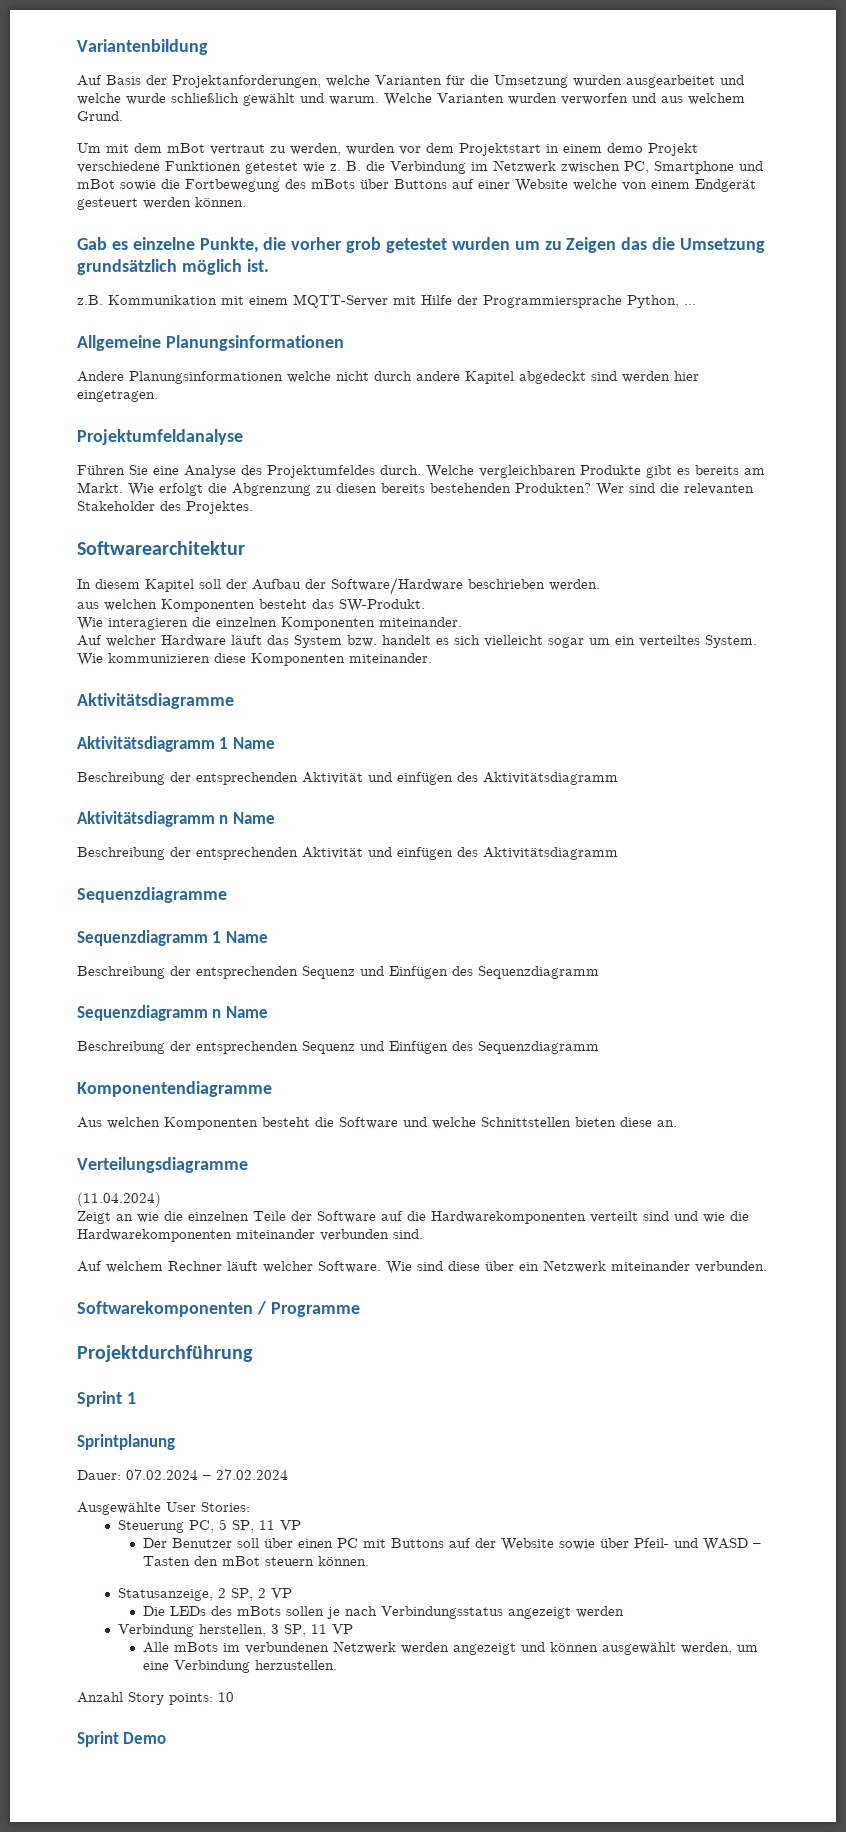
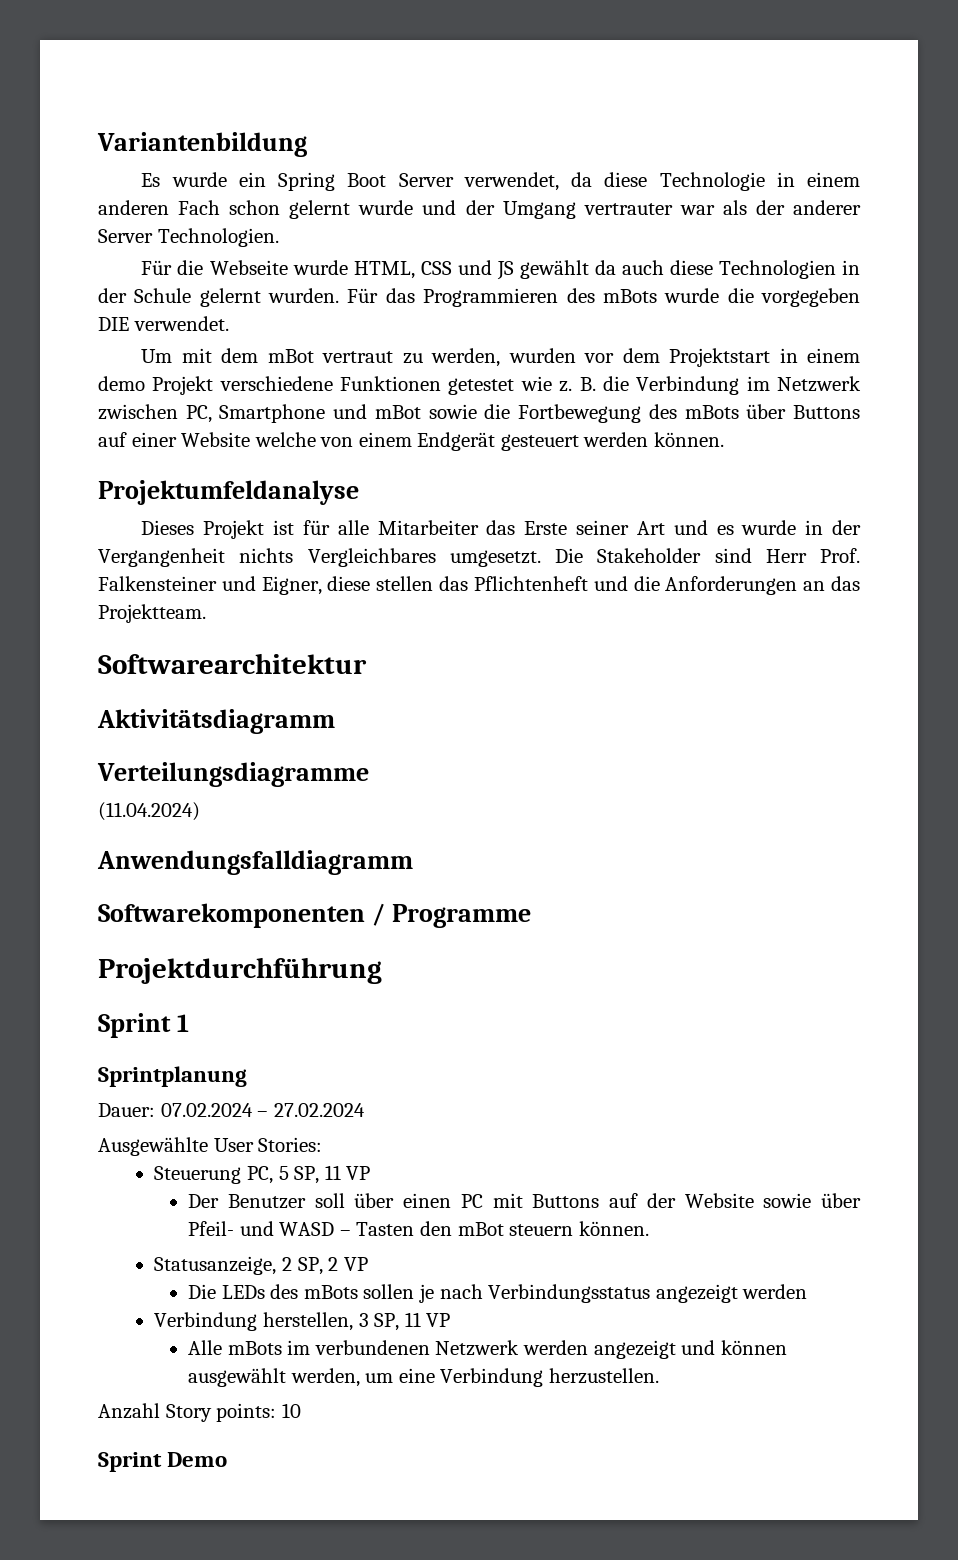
- Auf Basis der Projektanforderungen, welche Varianten für die Umsetzung wurden ausgearbeitet und welche wurde schließlich gewählt und warum. Welche Varianten wurden verworfen und aus welchem Grund.
+ Es wurde ein Spring Boot Server verwendet, da diese Technologie in einem anderen Fach schon gelernt wurde und der Umgang vertrauter war als der anderer Server Technologien.
+ Für die Webseite wurde HTML, CSS und JS gewählt da auch diese Technologien in der Schule gelernt wurden. Für das Programmieren des mBots wurde die vorgegeben DIE verwendet.
- Gab es einzelne Punkte, die vorher grob getestet wurden um zu Zeigen das die Umsetzung grundsätzlich möglich ist.
- z.B. Kommunikation mit einem MQTT-Server mit Hilfe der Programmiersprache Python, ...
- Allgemeine Planungsinformationen
- Andere Planungsinformationen welche nicht durch andere Kapitel abgedeckt sind werden hier eingetragen.
  Projektumfeldanalyse
- Führen Sie eine Analyse des Projektumfeldes durch. Welche vergleichbaren Produkte gibt es bereits am Markt. Wie erfolgt die Abgrenzung zu diesen bereits bestehenden Produkten? Wer sind die relevanten Stakeholder des Projektes.
+ Dieses Projekt ist für alle Mitarbeiter das Erste seiner Art und es wurde in der Vergangenheit nichts Vergleichbares umgesetzt. Die Stakeholder sind Herr Prof. Falkensteiner und Eigner, diese stellen das Pflichtenheft und die Anforderungen an das Projektteam.
  Softwarearchitektur
- In diesem Kapitel soll der Aufbau der Software/Hardware beschrieben werden.
- aus welchen Komponenten besteht das SW-Produkt.
- Wie interagieren die einzelnen Komponenten miteinander.
- Auf welcher Hardware läuft das System bzw. handelt es sich vielleicht sogar um ein verteiltes System. Wie kommunizieren diese Komponenten miteinander.
- Aktivitätsdiagramme
- Aktivitätsdiagramm 1 Name
- Beschreibung der entsprechenden Aktivität und einfügen des Aktivitätsdiagramm
- Aktivitätsdiagramm n Name
- Beschreibung der entsprechenden Aktivität und einfügen des Aktivitätsdiagramm
- Sequenzdiagramme
- Sequenzdiagramm 1 Name
- Beschreibung der entsprechenden Sequenz und Einfügen des Sequenzdiagramm
- Sequenzdiagramm n Name
- Beschreibung der entsprechenden Sequenz und Einfügen des Sequenzdiagramm
- Komponentendiagramme
- Aus welchen Komponenten besteht die Software und welche Schnittstellen bieten diese an.
+ Aktivitätsdiagramm
  Verteilungsdiagramme
  (11.04.2024)
- Zeigt an wie die einzelnen Teile der Software auf die Hardwarekomponenten verteilt sind und wie die Hardwarekomponenten miteinander verbunden sind.
- Auf welchem Rechner läuft welcher Software. Wie sind diese über ein Netzwerk miteinander verbunden.
+ Anwendungsfalldiagramm

